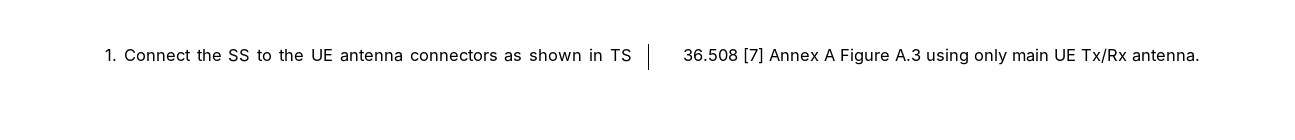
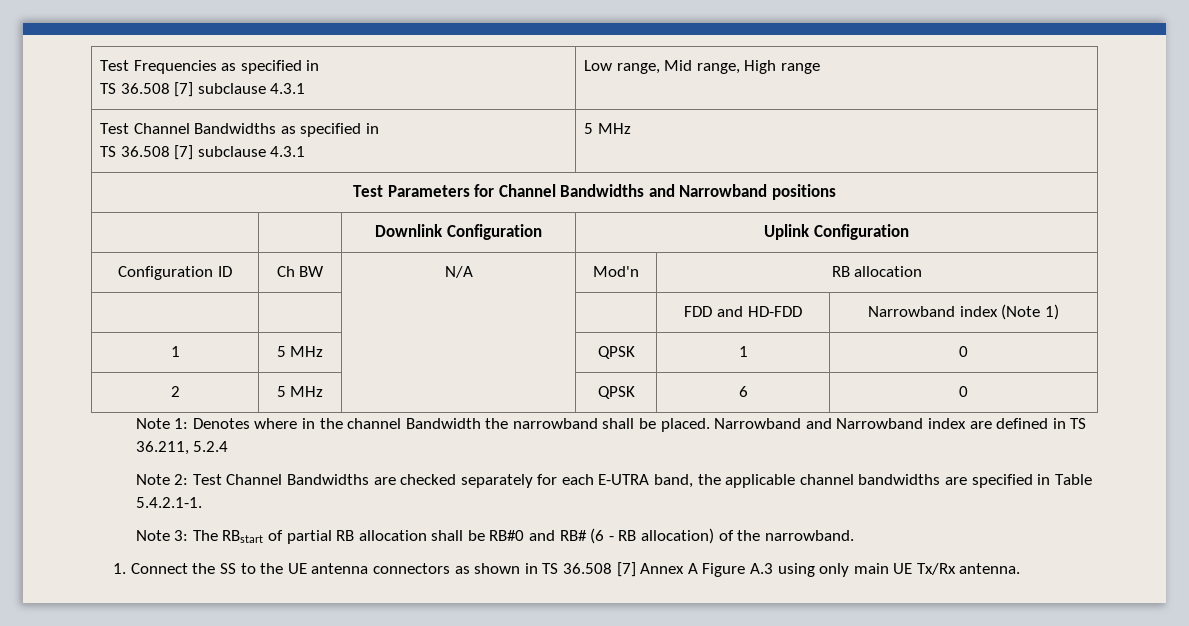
+ Test Frequencies as specified in
+ TS 36.508 [7] subclause 4.3.1 | Low range, Mid range, High range
+ Test Channel Bandwidths as specified in
+ TS 36.508 [7] subclause 4.3.1 | 5 MHz
+ Test Parameters for Channel Bandwidths and Narrowband positions
+ | | Downlink Configuration | Uplink Configuration
+ Configuration ID | Ch BW | N/A | Mod'n | RB allocation
+ | | | | FDD and HD-FDD | Narrowband index (Note 1)
+ 1 | 5 MHz | | QPSK | 1 | 0
+ 2 | 5 MHz | | QPSK | 6 | 0
+ Note 1: Denotes where in the channel Bandwidth the narrowband shall be placed. Narrowband and Narrowband index are defined in TS 36.211, 5.2.4
+ Note 2: Test Channel Bandwidths are checked separately for each E-UTRA band, the applicable channel bandwidths are specified in Table 5.4.2.1-1.
+ Note 3: The RBstart of partial RB allocation shall be RB#0 and RB# (6 - RB allocation) of the narrowband.

